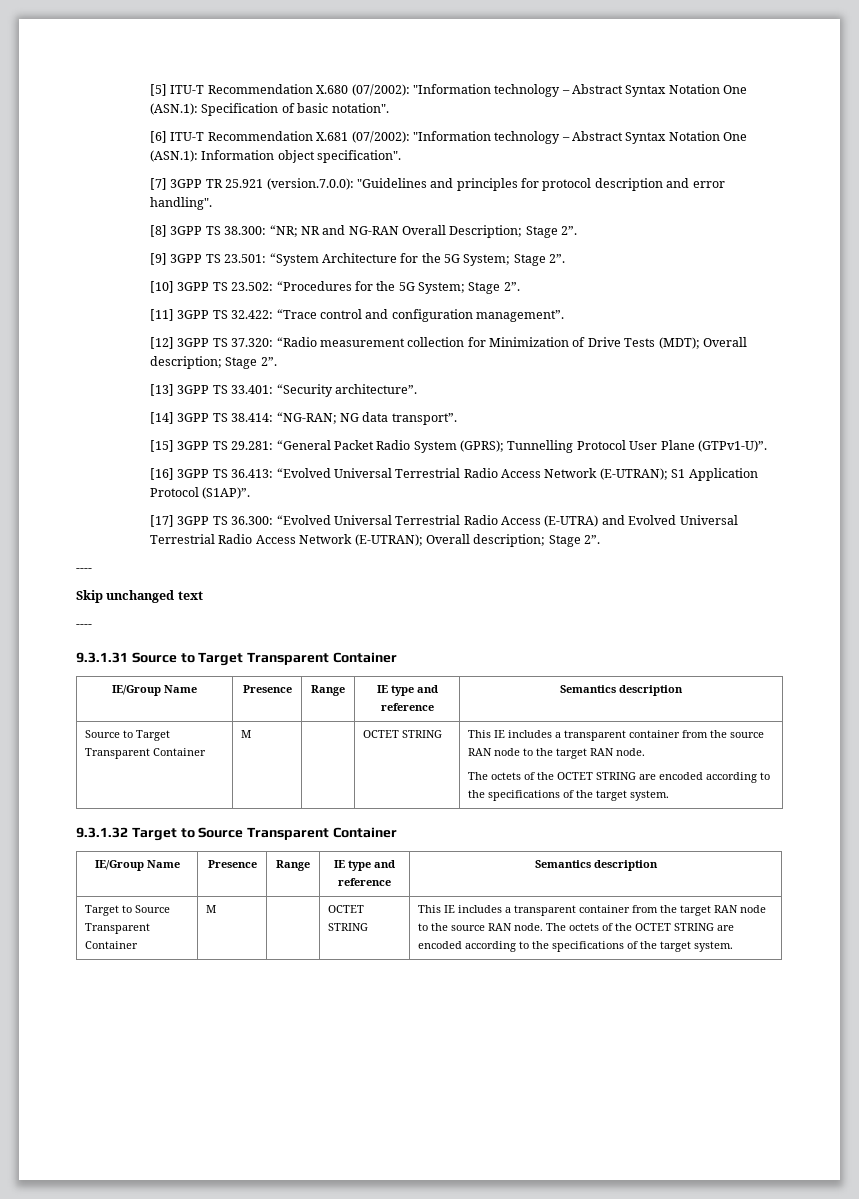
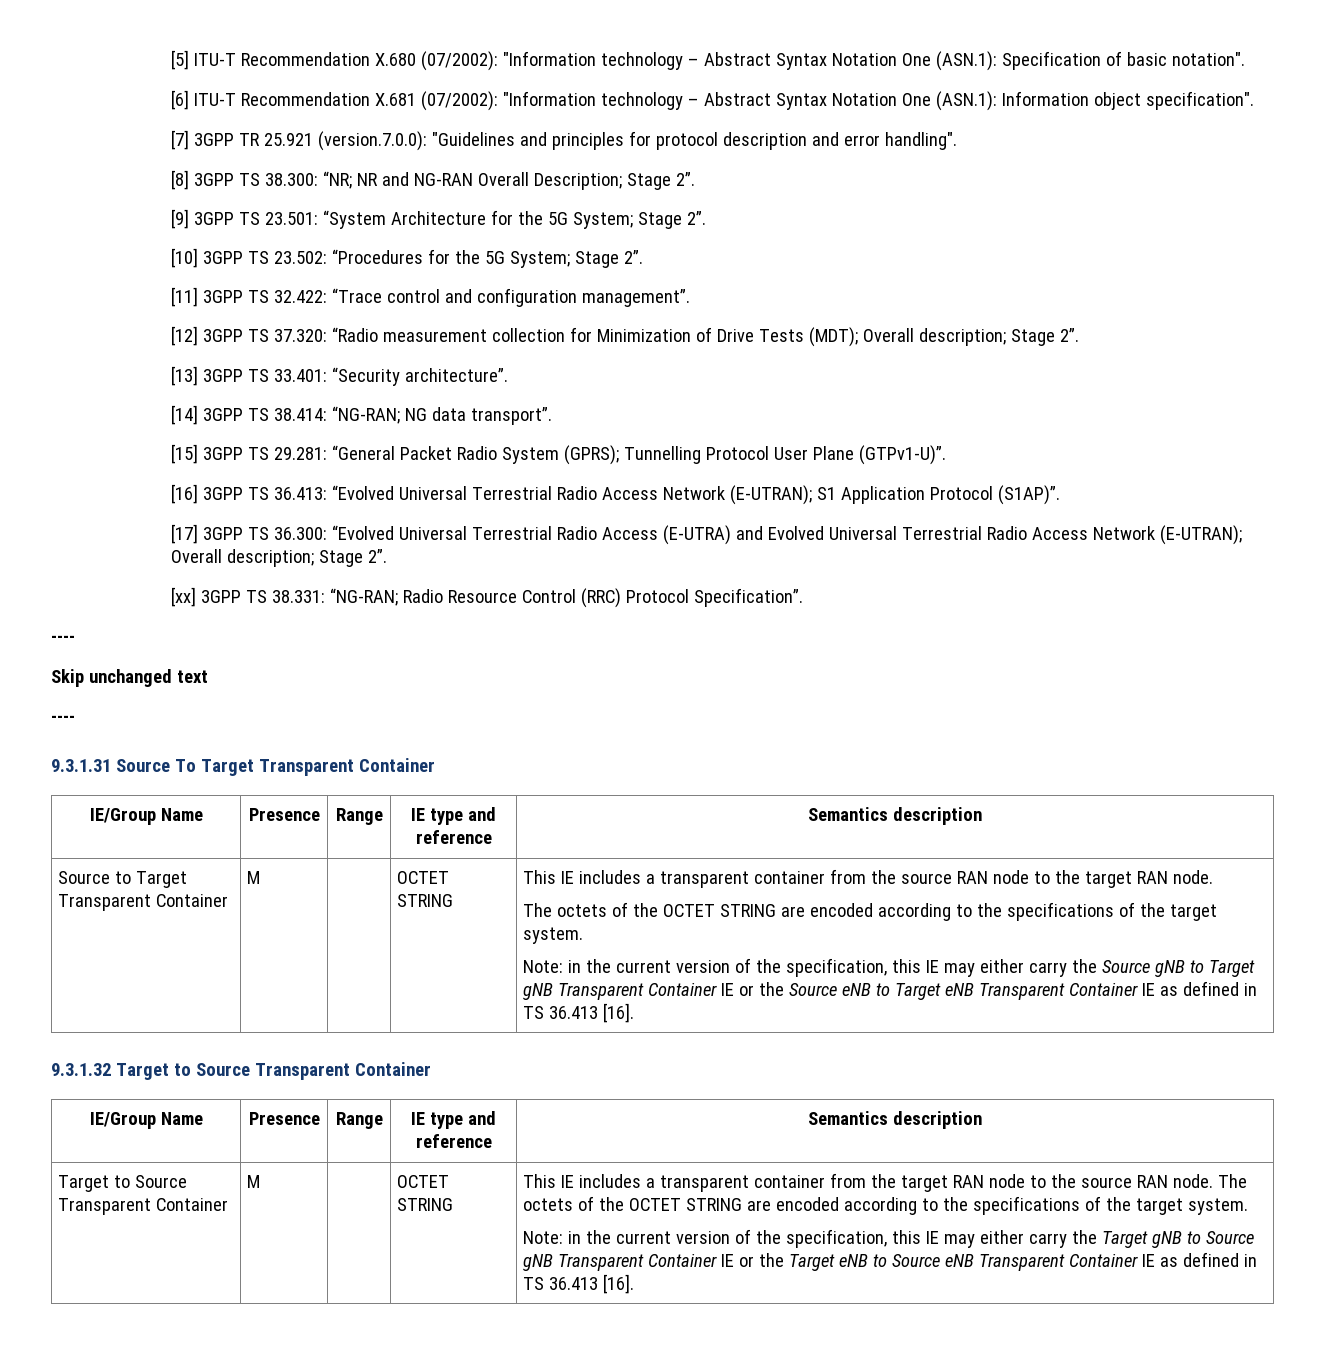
+ [xx] 3GPP TS 38.331: “NG-RAN; Radio Resource Control (RRC) Protocol Specification”.
- 9.3.1.31 Source to Target Transparent Container
+ 9.3.1.31 Source To Target Transparent Container
+ Note: in the current version of the specification, this IE may either carry the Source gNB to Target gNB Transparent Container IE or the Source eNB to Target eNB Transparent Container IE as defined in TS 36.413 [16].
+ Note: in the current version of the specification, this IE may either carry the Target gNB to Source gNB Transparent Container IE or the Target eNB to Source eNB Transparent Container IE as defined in TS 36.413 [16].

